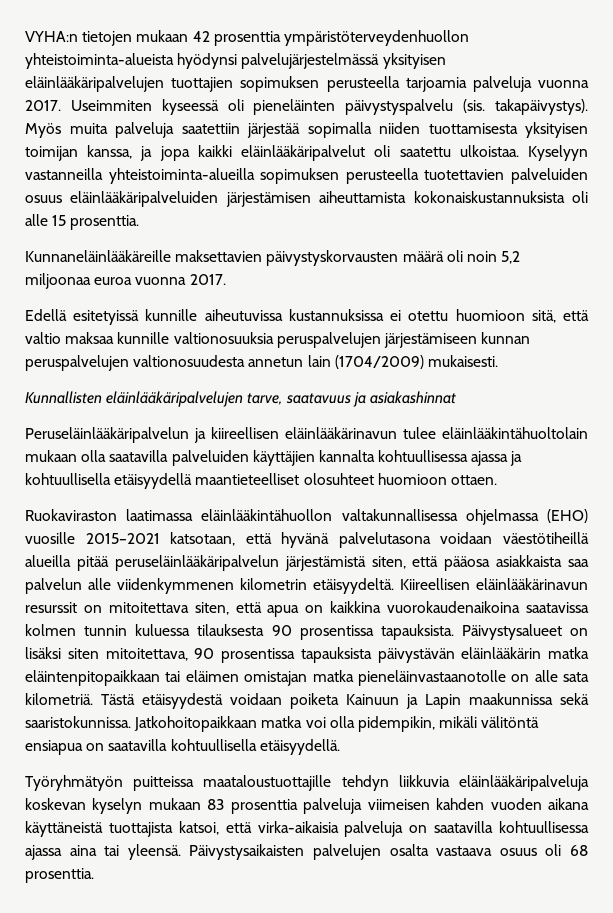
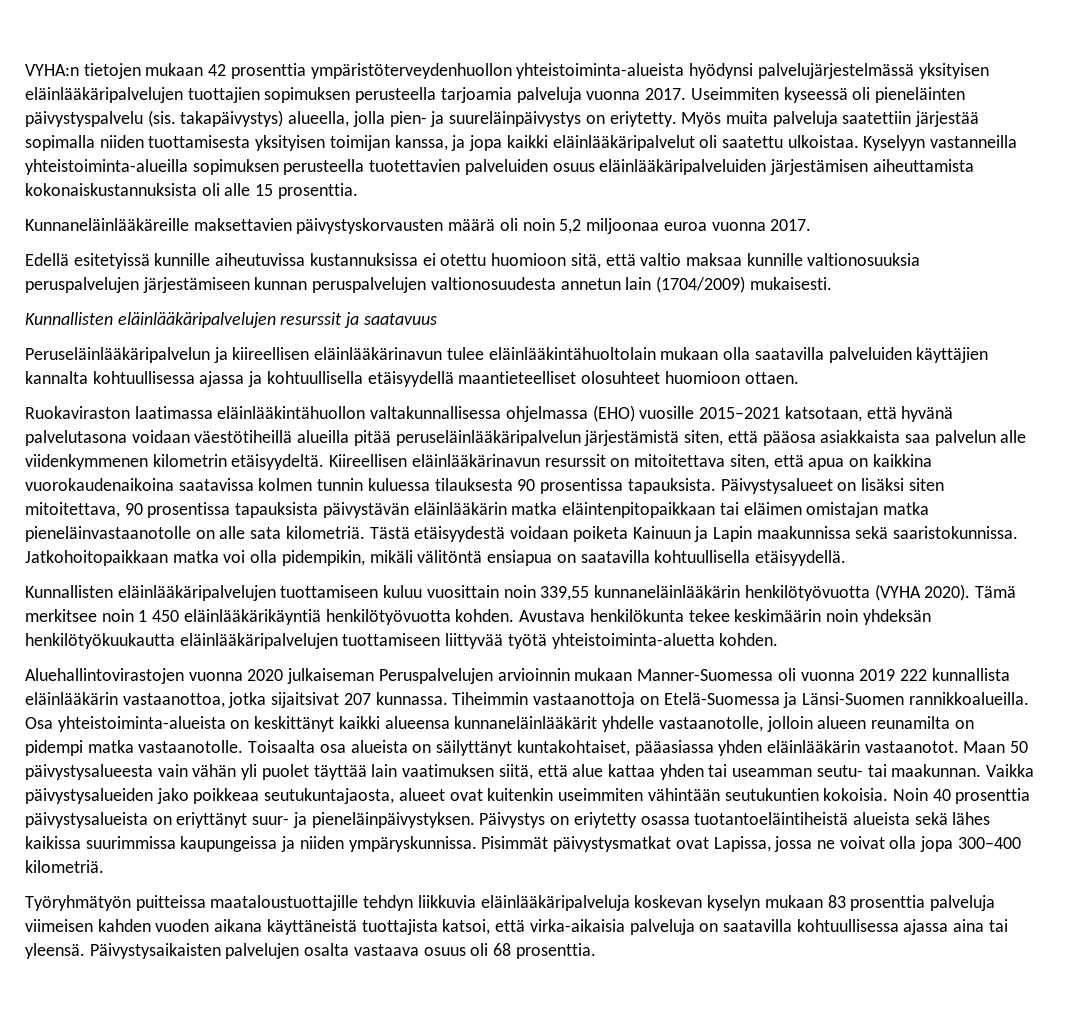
- Useimmiten kyseessä oli pieneläinten päivystyspalvelu (sis. takapäivystys).
+ Useimmiten kyseessä oli pieneläinten päivystyspalvelu (sis. takapäivystys) alueella, jolla pien- ja suureläinpäivystys on eriytetty.
- Kunnallisten eläinlääkäripalvelujen tarve, saatavuus ja asiakashinnat
+ Kunnallisten eläinlääkäripalvelujen resurssit ja saatavuus
+ Kunnallisten eläinlääkäripalvelujen tuottamiseen kuluu vuosittain noin 339,55 kunnaneläinlääkärin henkilötyövuotta (VYHA 2020). Tämä merkitsee noin 1 450 eläinlääkärikäyntiä henkilötyövuotta kohden. Avustava henkilökunta tekee keskimäärin noin yhdeksän henkilötyökuukautta eläinlääkäripalvelujen tuottamiseen liittyvää työtä yhteistoiminta-aluetta kohden.
+ Aluehallintovirastojen vuonna 2020 julkaiseman Peruspalvelujen arvioinnin mukaan Manner-Suomessa oli vuonna 2019 222 kunnallista eläinlääkärin vastaanottoa, jotka sijaitsivat 207 kunnassa. Tiheimmin vastaanottoja on Etelä-Suomessa ja Länsi-Suomen rannikkoalueilla. Osa yhteistoiminta-alueista on keskittänyt kaikki alueensa kunnaneläinlääkärit yhdelle vastaanotolle, jolloin alueen reunamilta on pidempi matka vastaanotolle. Toisaalta osa alueista on säilyttänyt kuntakohtaiset, pääasiassa yhden eläinlääkärin vastaanotot. Maan 50 päivystysalueesta vain vähän yli puolet täyttää lain vaatimuksen siitä, että alue kattaa yhden tai useamman seutu- tai maakunnan. Vaikka päivystysalueiden jako poikkeaa seutukuntajaosta, alueet ovat kuitenkin useimmiten vähintään seutukuntien kokoisia. Noin 40 prosenttia päivystysalueista on eriyttänyt suur- ja pieneläinpäivystyksen. Päivystys on eriytetty osassa tuotantoeläintiheistä alueista sekä lähes kaikissa suurimmissa kaupungeissa ja niiden ympäryskunnissa. Pisimmät päivystysmatkat ovat Lapissa, jossa ne voivat olla jopa 300–400 kilometriä.

